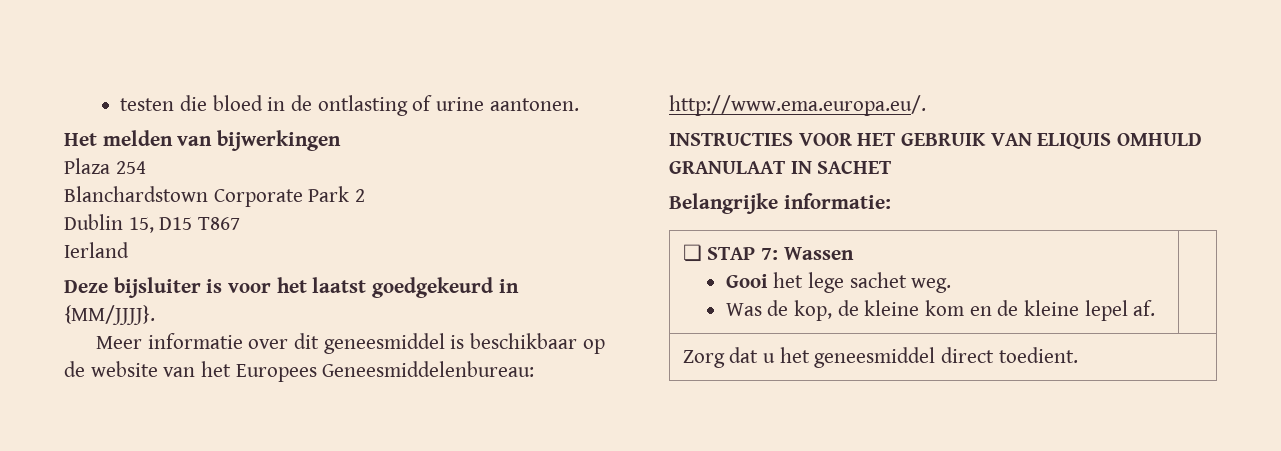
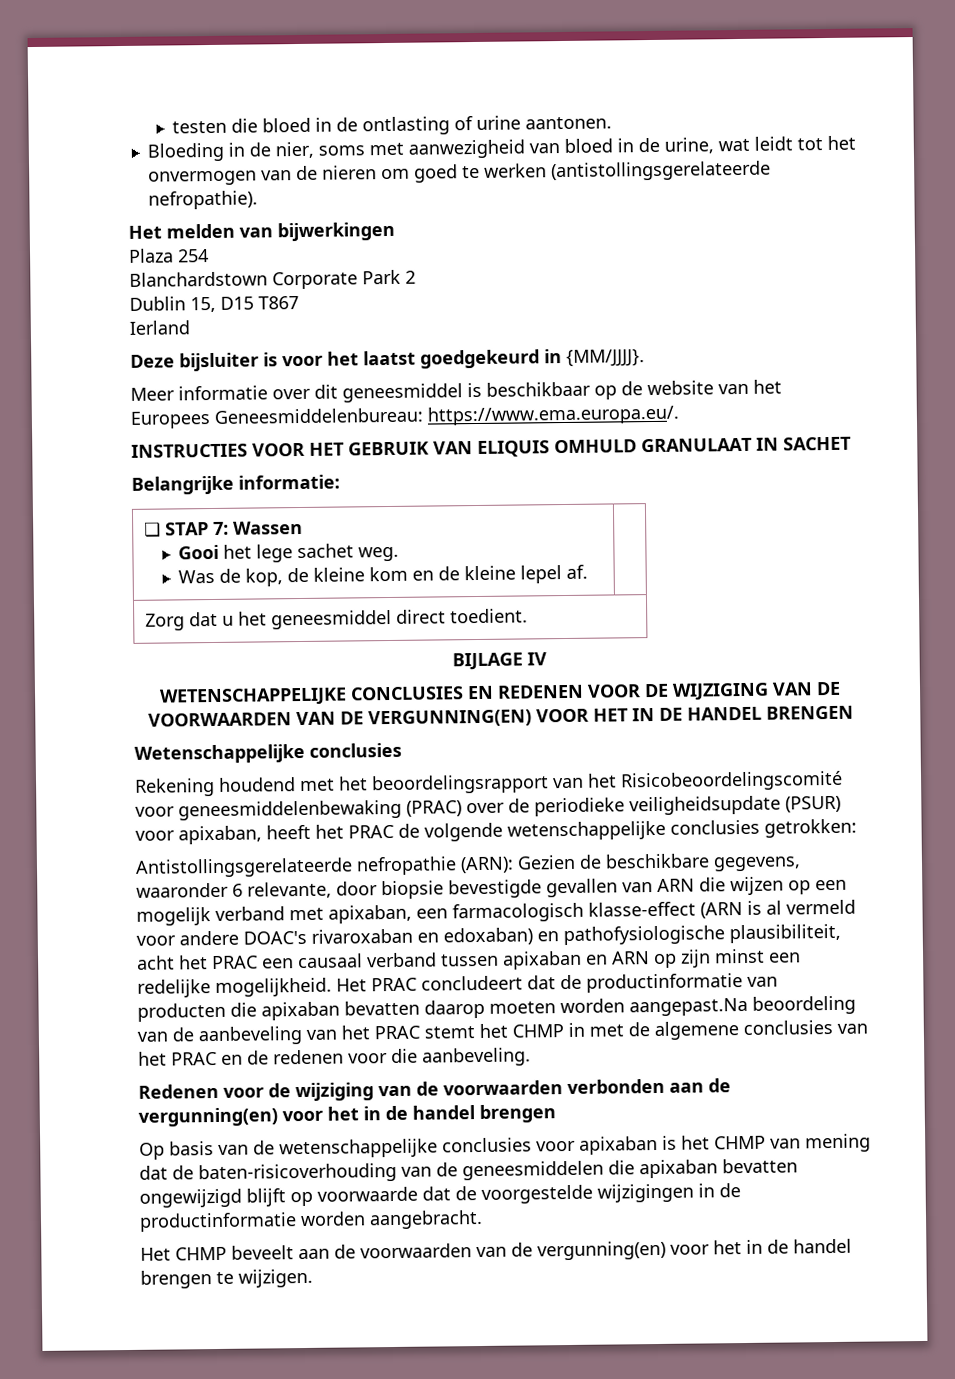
+ Bloeding in de nier, soms met aanwezigheid van bloed in de urine, wat leidt tot het onvermogen van de nieren om goed te werken (antistollingsgerelateerde nefropathie).
- Meer informatie over dit geneesmiddel is beschikbaar op de website van het Europees Geneesmiddelenbureau: http://www.ema.europa.eu/.
+ Meer informatie over dit geneesmiddel is beschikbaar op de website van het Europees Geneesmiddelenbureau: https://www.ema.europa.eu/.
+ BIJLAGE IV
+ WETENSCHAPPELIJKE CONCLUSIES EN REDENEN VOOR DE WIJZIGING VAN DE VOORWAARDEN VAN DE VERGUNNING(EN) VOOR HET IN DE HANDEL BRENGEN
+ Wetenschappelijke conclusies
+ Rekening houdend met het beoordelingsrapport van het Risicobeoordelingscomité voor geneesmiddelenbewaking (PRAC) over de periodieke veiligheidsupdate (PSUR) voor apixaban, heeft het PRAC de volgende wetenschappelijke conclusies getrokken:
+ Antistollingsgerelateerde nefropathie (ARN): Gezien de beschikbare gegevens, waaronder 6 relevante, door biopsie bevestigde gevallen van ARN die wijzen op een mogelijk verband met apixaban, een farmacologisch klasse-effect (ARN is al vermeld voor andere DOAC's rivaroxaban en edoxaban) en pathofysiologische plausibiliteit, acht het PRAC een causaal verband tussen apixaban en ARN op zijn minst een redelijke mogelijkheid. Het PRAC concludeert dat de productinformatie van producten die apixaban bevatten daarop moeten worden aangepast.Na beoordeling van de aanbeveling van het PRAC stemt het CHMP in met de algemene conclusies van het PRAC en de redenen voor die aanbeveling.
+ Redenen voor de wijziging van de voorwaarden verbonden aan de vergunning(en) voor het in de handel brengen
+ Op basis van de wetenschappelijke conclusies voor apixaban is het CHMP van mening dat de baten-risicoverhouding van de geneesmiddelen die apixaban bevatten ongewijzigd blijft op voorwaarde dat de voorgestelde wijzigingen in de productinformatie worden aangebracht.
+ Het CHMP beveelt aan de voorwaarden van de vergunning(en) voor het in de handel brengen te wijzigen.

